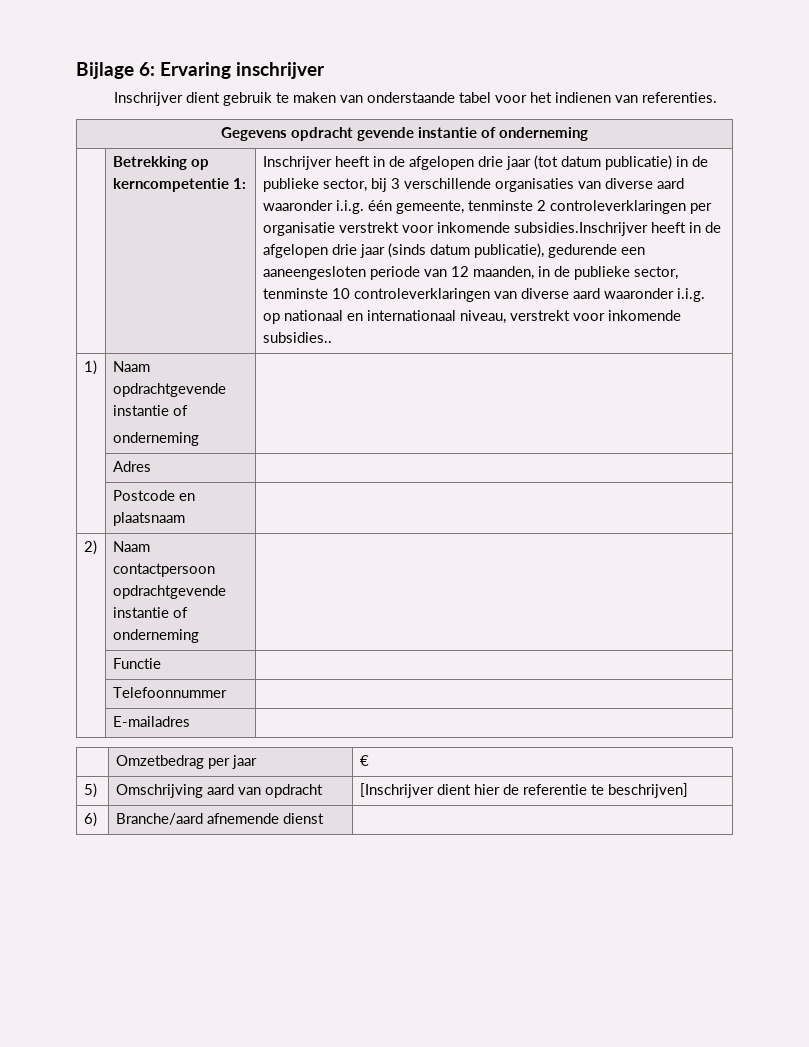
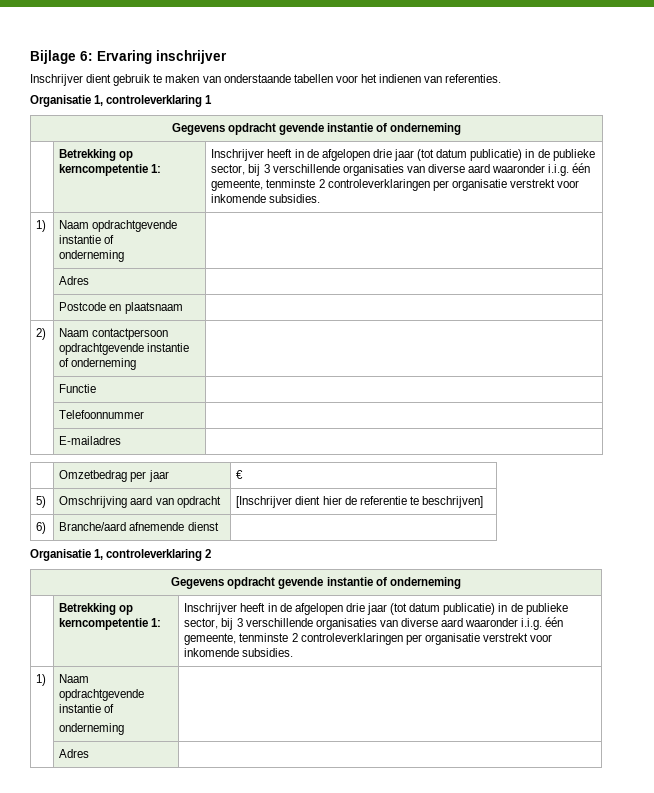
- Inschrijver dient gebruik te maken van onderstaande tabel voor het indienen van referenties.
+ Inschrijver dient gebruik te maken van onderstaande tabellen voor het indienen van referenties.
+ Organisatie 1, controleverklaring 1
  Gegevens opdracht gevende instantie of onderneming
- | Betrekking op kerncompetentie 1: | Inschrijver heeft in de afgelopen drie jaar (tot datum publicatie) in de publieke sector, bij 3 verschillende organisaties van diverse aard waaronder i.i.g. één gemeente, tenminste 2 controleverklaringen per organisatie verstrekt voor inkomende subsidies.Inschrijver heeft in de afgelopen drie jaar (sinds datum publicatie), gedurende een aaneengesloten periode van 12 maanden, in de publieke sector, tenminste 10 controleverklaringen van diverse aard waaronder i.i.g. op nationaal en internationaal niveau, verstrekt voor inkomende subsidies..
+ | Betrekking op kerncompetentie 1: | Inschrijver heeft in de afgelopen drie jaar (tot datum publicatie) in de publieke sector, bij 3 verschillende organisaties van diverse aard waaronder i.i.g. één gemeente, tenminste 2 controleverklaringen per organisatie verstrekt voor inkomende subsidies.
+ Organisatie 1, controleverklaring 2
+ Gegevens opdracht gevende instantie of onderneming
+ | Betrekking op kerncompetentie 1: | Inschrijver heeft in de afgelopen drie jaar (tot datum publicatie) in de publieke sector, bij 3 verschillende organisaties van diverse aard waaronder i.i.g. één gemeente, tenminste 2 controleverklaringen per organisatie verstrekt voor inkomende subsidies.
+ 1) | Naam opdrachtgevende instantie of
+ onderneming |
+ | Adres |

